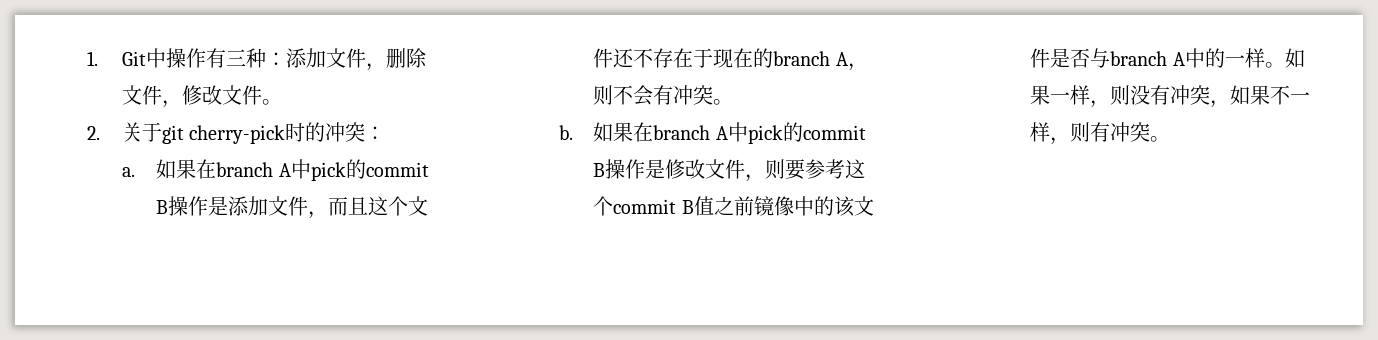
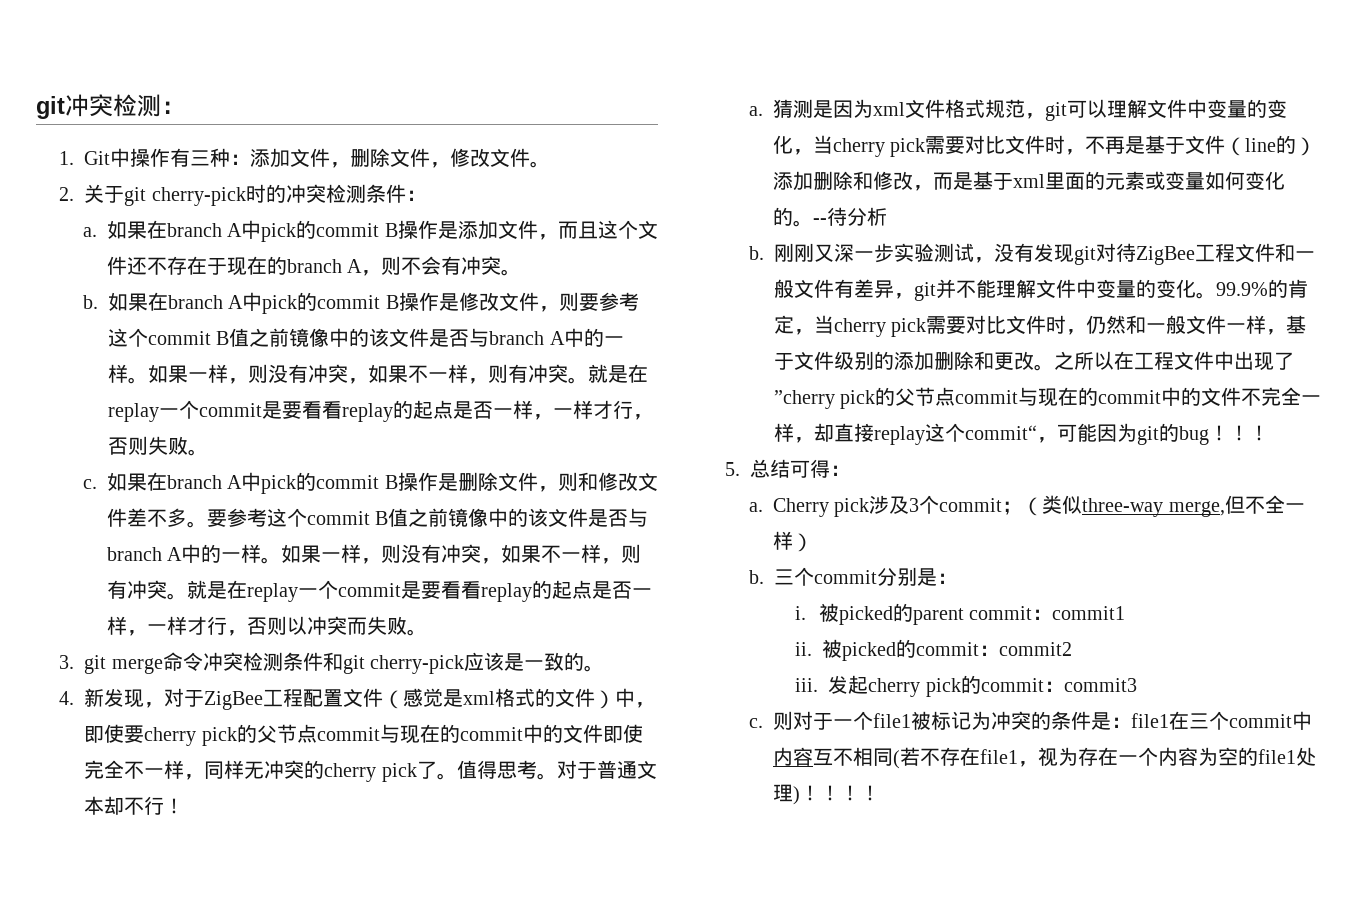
+ git冲突检测：
- 2.关于git cherry-pick时的冲突：
+ 2.关于git cherry-pick时的冲突检测条件：
+ 就是在replay一个commit是要看看replay的起点是否一样，一样才行，否则失败。
+ c.如果在branch A中pick的commit B操作是删除文件，则和修改文件差不多。要参考这个commit B值之前镜像中的该文件是否与branch A中的一样。如果一样，则没有冲突，如果不一样，则有冲突。就是在replay一个commit是要看看replay的起点是否一样，一样才行，否则以冲突而失败。
+ 3. git merge命令冲突检测条件和git cherry-pick应该是一致的。
+ 4.新发现，对于ZigBee工程配置文件（感觉是xml格式的文件）中，即使要cherry pick的父节点commit与现在的commit中的文件即使完全不一样，同样无冲突的cherry pick了。值得思考。对于普通文本却不行！
+ a.猜测是因为xml文件格式规范，git可以理解文件中变量的变化，当cherry pick需要对比文件时，不再是基于文件（line的）添加删除和修改，而是基于xml里面的元素或变量如何变化的。--待分析
+ b.刚刚又深一步实验测试，没有发现git对待ZigBee工程文件和一般文件有差异，git并不能理解文件中变量的变化。99.9%的肯定，当cherry pick需要对比文件时，仍然和一般文件一样，基于文件级别的添加删除和更改。之所以在工程文件中出现了”cherry pick的父节点commit与现在的commit中的文件不完全一样，却直接replay这个commit“，可能因为git的bug！！！
+ 5.总结可得：
+ a. Cherry pick涉及3个commit；（类似three-way merge,但不全一样）
+ b.三个commit分别是：
+ i.被picked的parent commit：commit1
+ ii.被picked的commit：commit2
+ iii.发起cherry pick的commit：commit3
+ c.则对于一个file1被标记为冲突的条件是：file1在三个commit中内容互不相同(若不存在file1，视为存在一个内容为空的file1处理)！！！！

